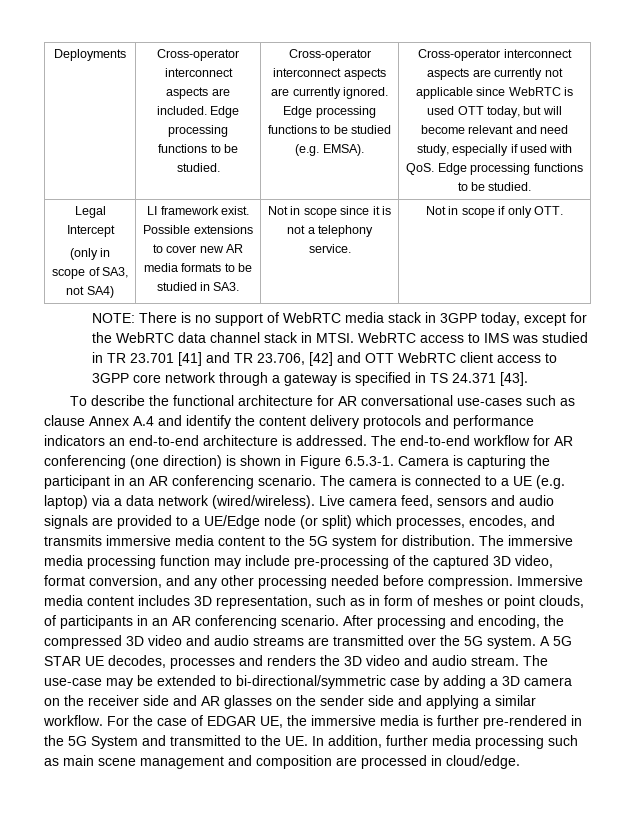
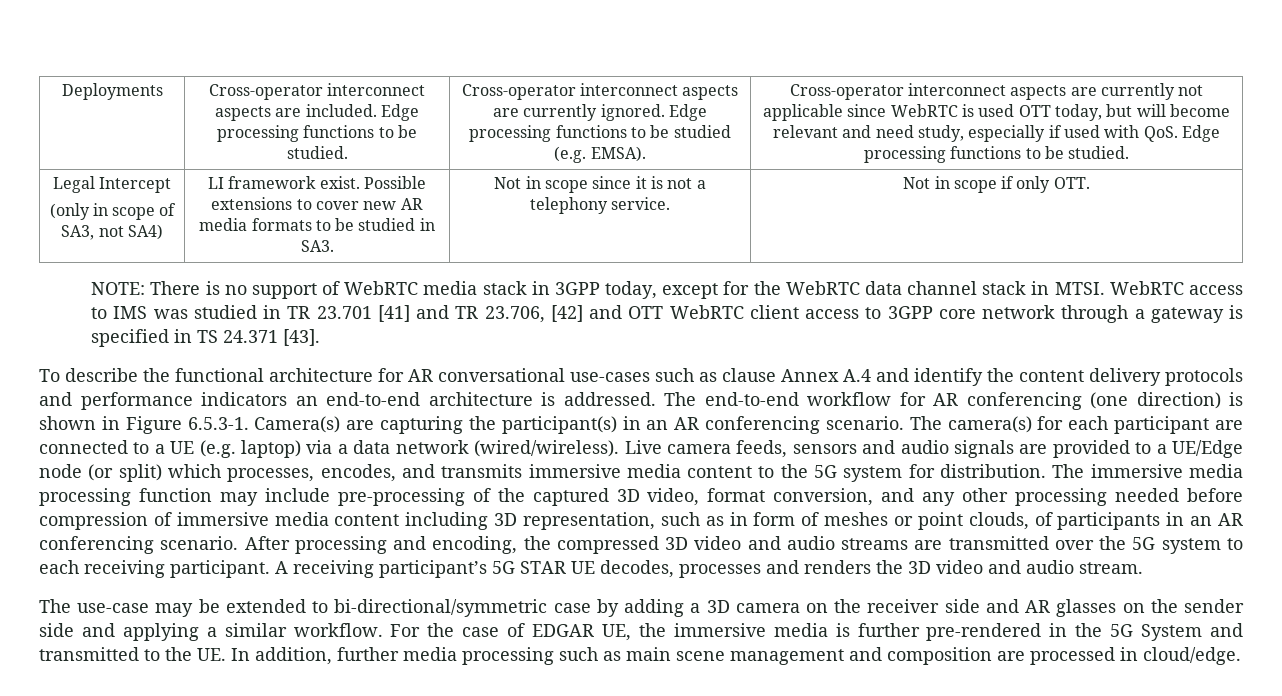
- The end-to-end workflow for AR conferencing (one direction) is shown in Figure 6.5.3-1. Camera is capturing the participant in an AR conferencing scenario.
+ The end-to-end workflow for AR conferencing (one direction) is shown in Figure 6.5.3-1. Camera(s) are capturing the participant(s) in an AR conferencing scenario.
- The camera is connected to a UE (e.g. laptop) via a data network (wired/wireless).
+ The camera(s) for each participant are connected to a UE (e.g. laptop) via a data network (wired/wireless).
- Live camera feed, sensors and audio signals are provided to a UE/Edge node (or split) which processes, encodes, and transmits immersive media content to the 5G system for distribution.
+ Live camera feeds, sensors and audio signals are provided to a UE/Edge node (or split) which processes, encodes, and transmits immersive media content to the 5G system for distribution.
- The immersive media processing function may include pre-processing of the captured 3D video, format conversion, and any other processing needed before compression. Immersive media content includes 3D representation, such as in form of meshes or point clouds, of participants in an AR conferencing scenario.
+ The immersive media processing function may include pre-processing of the captured 3D video, format conversion, and any other processing needed before compression of immersive media content including 3D representation, such as in form of meshes or point clouds, of participants in an AR conferencing scenario.
- After processing and encoding, the compressed 3D video and audio streams are transmitted over the 5G system. A 5G STAR UE decodes, processes and renders the 3D video and audio stream. The use-case may be extended to bi-directional/symmetric case by adding a 3D camera on the receiver side and AR glasses on the sender side and applying a similar workflow.
+ After processing and encoding, the compressed 3D video and audio streams are transmitted over the 5G system to each receiving participant. A receiving participant’s 5G STAR UE decodes, processes and renders the 3D video and audio stream.
+ The use-case may be extended to bi-directional/symmetric case by adding a 3D camera on the receiver side and AR glasses on the sender side and applying a similar workflow.

